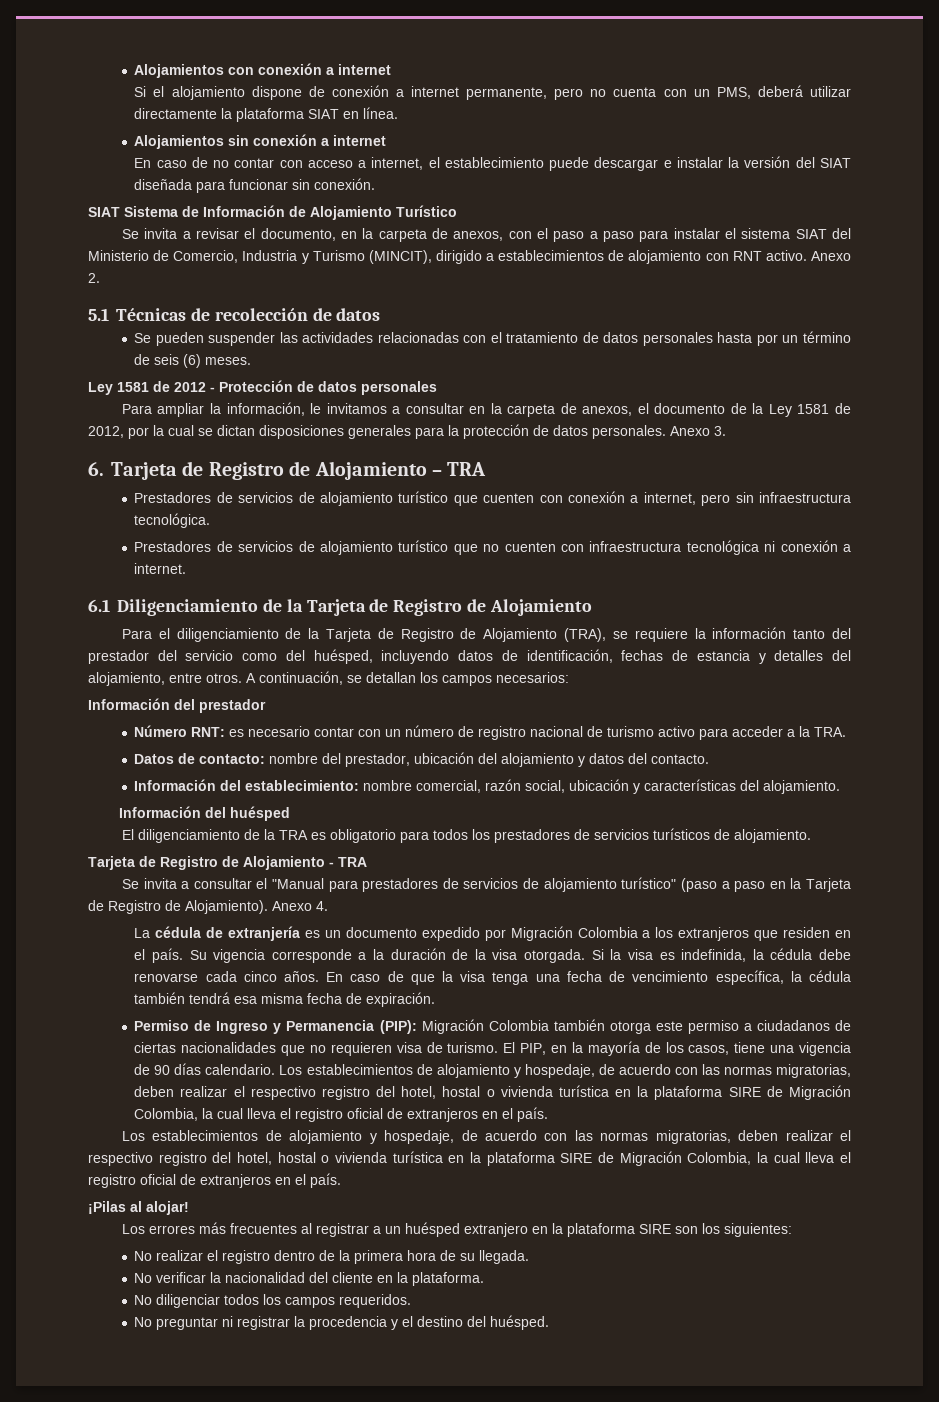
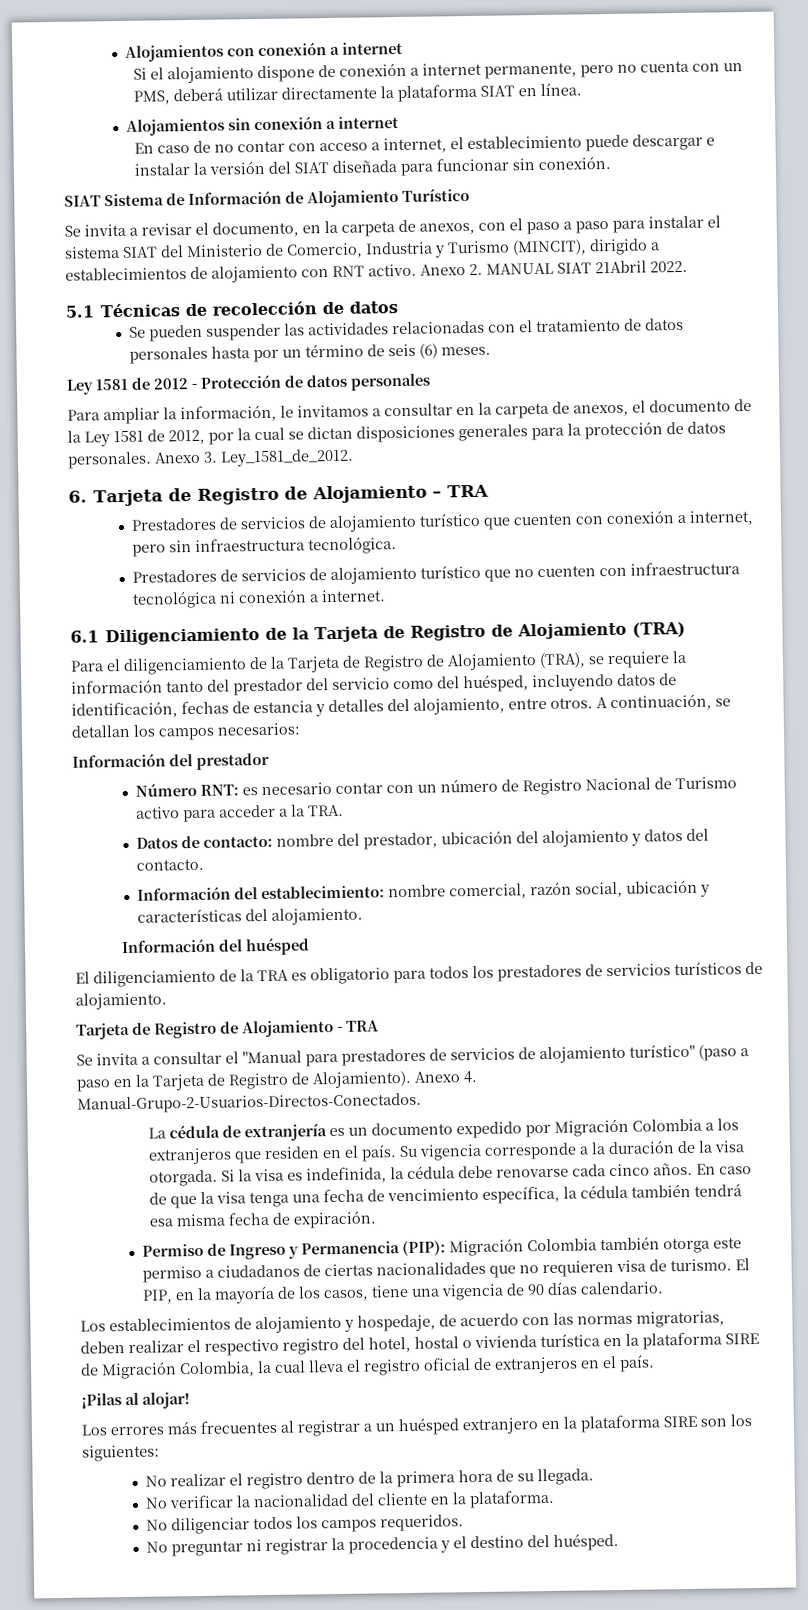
- Anexo 2.
+ Anexo 2. MANUAL SIAT 21Abril 2022.
- Anexo 3.
+ Anexo 3. Ley_1581_de_2012.
- 6.1 Diligenciamiento de la Tarjeta de Registro de Alojamiento
+ 6.1 Diligenciamiento de la Tarjeta de Registro de Alojamiento (TRA)
- Número RNT: es necesario contar con un número de registro nacional de turismo activo para acceder a la TRA.
+ Número RNT: es necesario contar con un número de Registro Nacional de Turismo activo para acceder a la TRA.
- Anexo 4.
+ Anexo 4. Manual-Grupo-2-Usuarios-Directos-Conectados.
- El PIP, en la mayoría de los casos, tiene una vigencia de 90 días calendario. Los establecimientos de alojamiento y hospedaje, de acuerdo con las normas migratorias, deben realizar el respectivo registro del hotel, hostal o vivienda turística en la plataforma SIRE de Migración Colombia, la cual lleva el registro oficial de extranjeros en el país.
+ El PIP, en la mayoría de los casos, tiene una vigencia de 90 días calendario.

